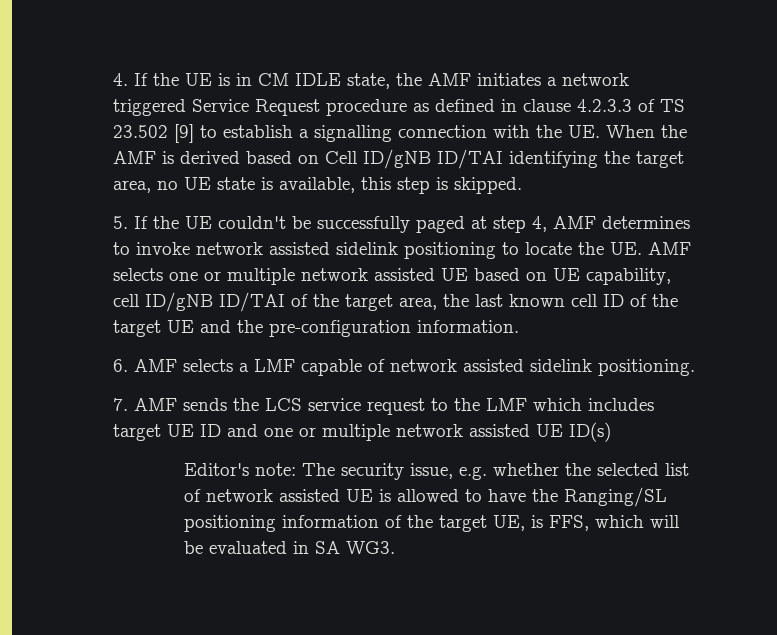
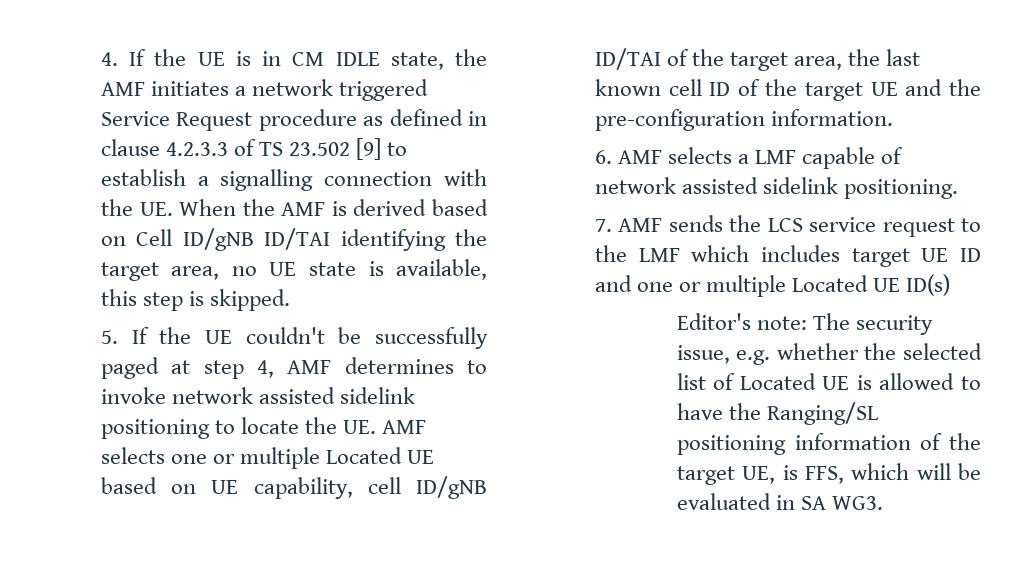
- 5. If the UE couldn't be successfully paged at step 4, AMF determines to invoke network assisted sidelink positioning to locate the UE. AMF selects one or multiple network assisted UE based on UE capability, cell ID/gNB ID/TAI of the target area, the last known cell ID of the target UE and the pre-configuration information.
+ 5. If the UE couldn't be successfully paged at step 4, AMF determines to invoke network assisted sidelink positioning to locate the UE. AMF selects one or multiple Located UE based on UE capability, cell ID/gNB ID/TAI of the target area, the last known cell ID of the target UE and the pre-configuration information.
- 7. AMF sends the LCS service request to the LMF which includes target UE ID and one or multiple network assisted UE ID(s)
+ 7. AMF sends the LCS service request to the LMF which includes target UE ID and one or multiple Located UE ID(s)
- Editor's note: The security issue, e.g. whether the selected list of network assisted UE is allowed to have the Ranging/SL positioning information of the target UE, is FFS, which will be evaluated in SA WG3.
+ Editor's note: The security issue, e.g. whether the selected list of Located UE is allowed to have the Ranging/SL positioning information of the target UE, is FFS, which will be evaluated in SA WG3.

